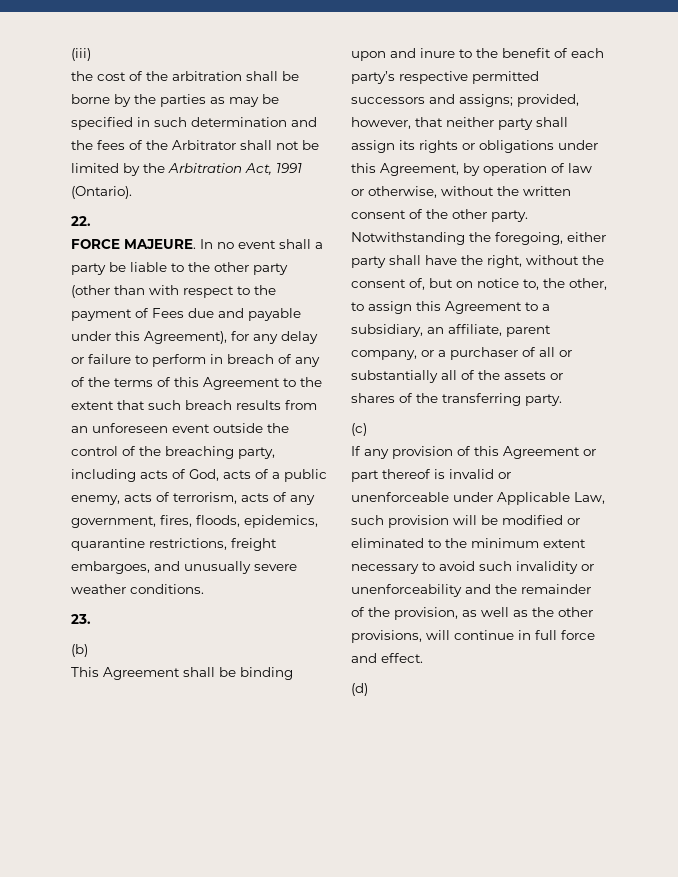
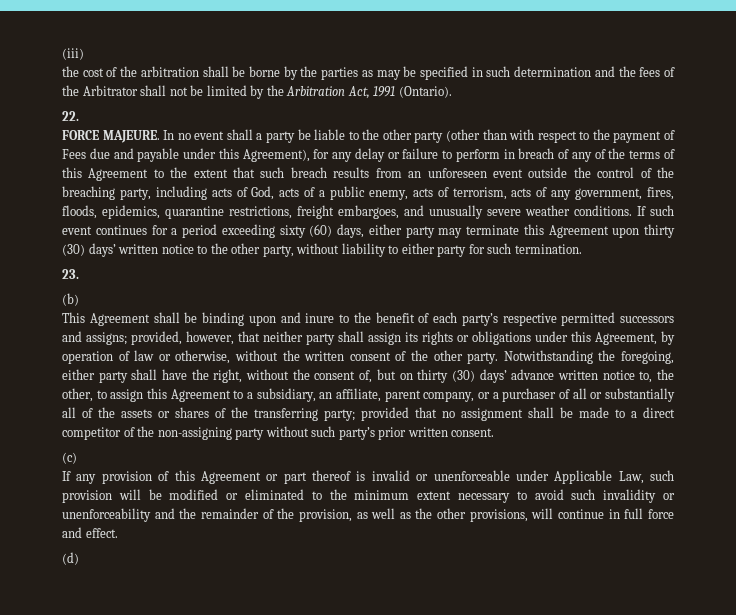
+ If such event continues for a period exceeding sixty (60) days, either party may terminate this Agreement upon thirty (30) days’ written notice to the other party, without liability to either party for such termination.
- Notwithstanding the foregoing, either party shall have the right, without the consent of, but on notice to, the other, to assign this Agreement to a subsidiary, an affiliate, parent company, or a purchaser of all or substantially all of the assets or shares of the transferring party.
+ Notwithstanding the foregoing, either party shall have the right, without the consent of, but on thirty (30) days’ advance written notice to, the other, to assign this Agreement to a subsidiary, an affiliate, parent company, or a purchaser of all or substantially all of the assets or shares of the transferring party; provided that no assignment shall be made to a direct competitor of the non-assigning party without such party’s prior written consent.

